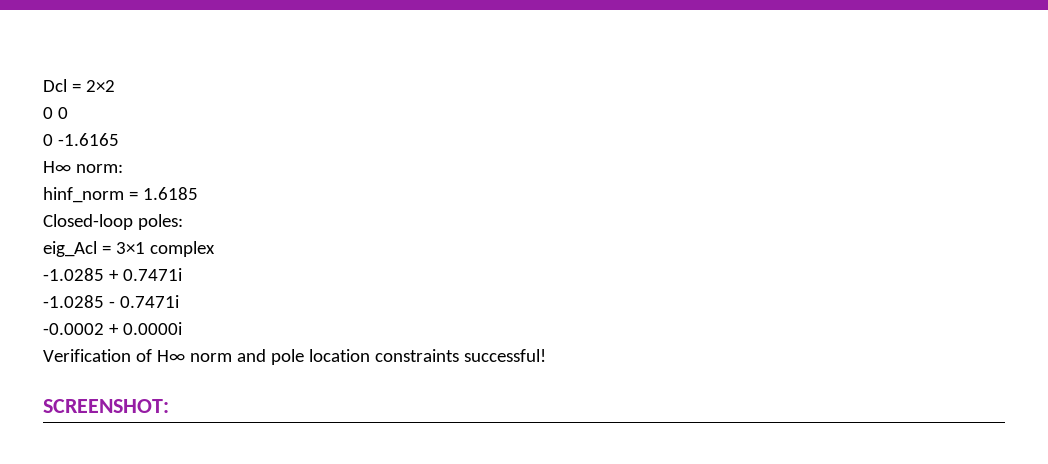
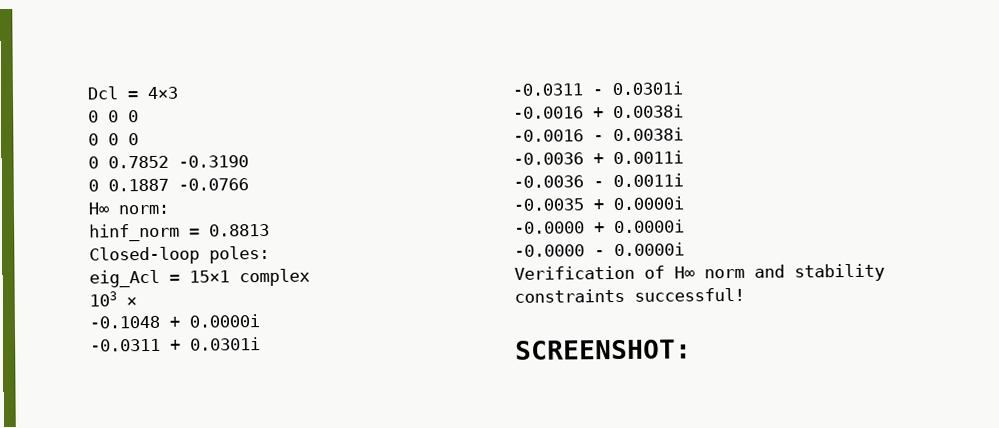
- Dcl = 2×2
- 0 0
- 0 -1.6165
+ Dcl = 4×3
+ 0 0 0
+ 0 0 0
+ 0 0.7852 -0.3190
+ 0 0.1887 -0.0766
- hinf_norm = 1.6185
+ hinf_norm = 0.8813
- eig_Acl = 3×1 complex
+ eig_Acl = 15×1 complex
- -1.0285 + 0.7471i
- -1.0285 - 0.7471i
- -0.0002 + 0.0000i
+ 103 ×
+ -0.1048 + 0.0000i
+ -0.0311 + 0.0301i
+ -0.0311 - 0.0301i
+ -0.0016 + 0.0038i
+ -0.0016 - 0.0038i
+ -0.0036 + 0.0011i
+ -0.0036 - 0.0011i
+ -0.0035 + 0.0000i
+ -0.0000 + 0.0000i
+ -0.0000 - 0.0000i
- Verification of H∞ norm and pole location constraints successful!
+ Verification of H∞ norm and stability constraints successful!

